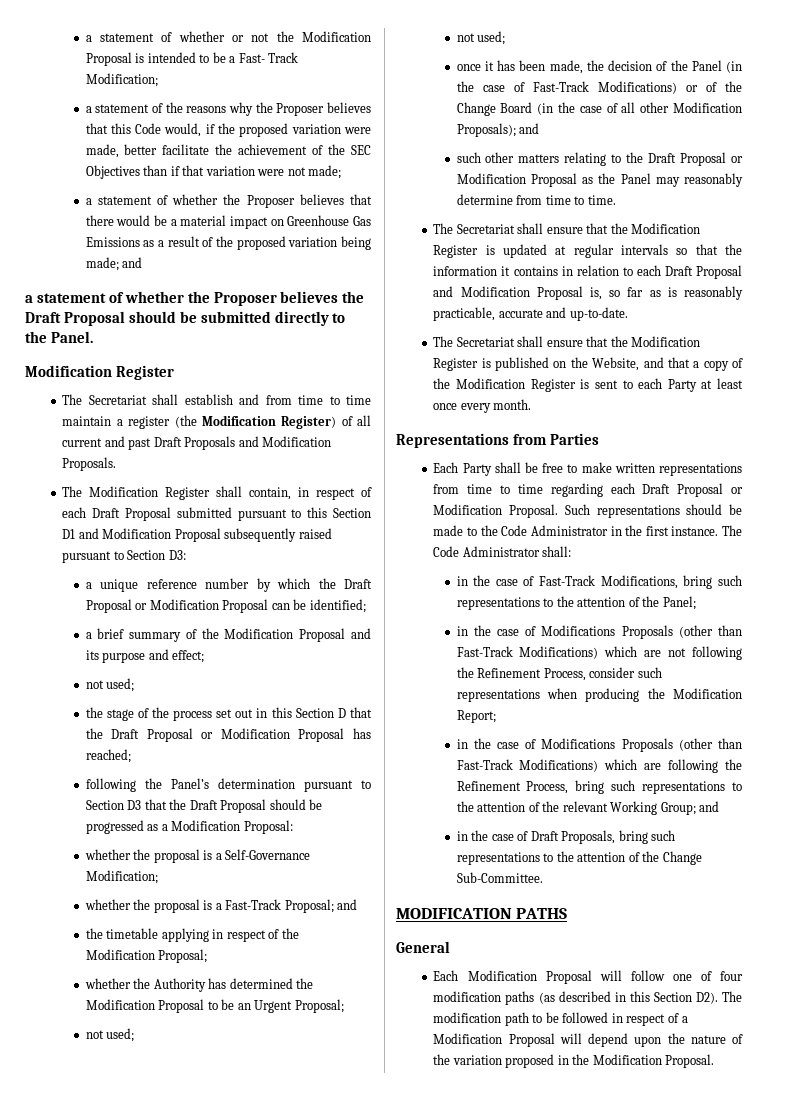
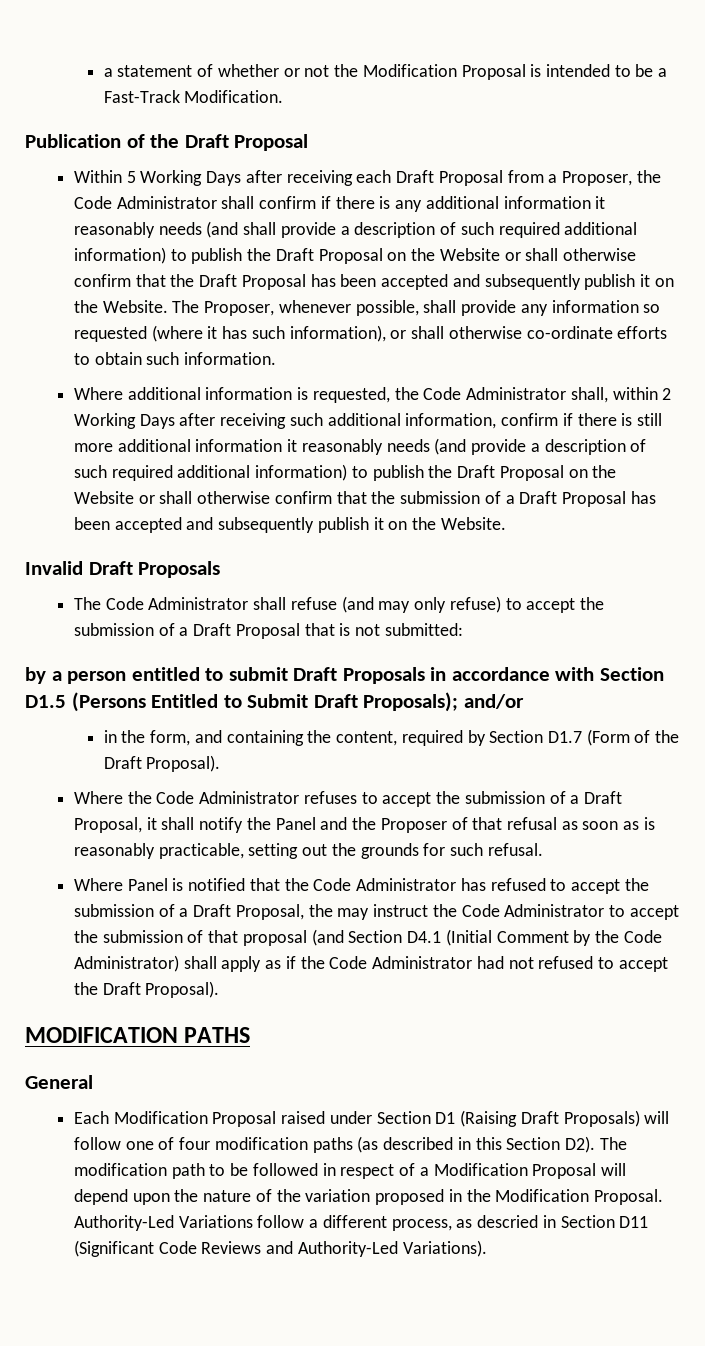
- a statement of whether or not the Modification Proposal is intended to be a Fast- Track Modification;
- a statement of the reasons why the Proposer believes that this Code would, if the proposed variation were made, better facilitate the achievement of the SEC Objectives than if that variation were not made;
- a statement of whether the Proposer believes that there would be a material impact on Greenhouse Gas Emissions as a result of the proposed variation being made; and
- a statement of whether the Proposer believes the Draft Proposal should be submitted directly to the Panel.
- Modification Register
- The Secretariat shall establish and from time to time maintain a register (the Modification Register) of all current and past Draft Proposals and Modification Proposals.
- The Modification Register shall contain, in respect of each Draft Proposal submitted pursuant to this Section D1 and Modification Proposal subsequently raised pursuant to Section D3:
- a unique reference number by which the Draft Proposal or Modification Proposal can be identified;
- a brief summary of the Modification Proposal and its purpose and effect;
- not used;
- the stage of the process set out in this Section D that the Draft Proposal or Modification Proposal has reached;
- following the Panel’s determination pursuant to Section D3 that the Draft Proposal should be progressed as a Modification Proposal:
- whether the proposal is a Self-Governance Modification;
- whether the proposal is a Fast-Track Proposal; and
- the timetable applying in respect of the Modification Proposal;
- whether the Authority has determined the Modification Proposal to be an Urgent Proposal;
- not used;
- not used;
- once it has been made, the decision of the Panel (in the case of Fast-Track Modifications) or of the Change Board (in the case of all other Modification Proposals); and
- such other matters relating to the Draft Proposal or Modification Proposal as the Panel may reasonably determine from time to time.
- The Secretariat shall ensure that the Modification Register is updated at regular intervals so that the information it contains in relation to each Draft Proposal and Modification Proposal is, so far as is reasonably practicable, accurate and up-to-date.
- The Secretariat shall ensure that the Modification Register is published on the Website, and that a copy of the Modification Register is sent to each Party at least once every month.
- Representations from Parties
- Each Party shall be free to make written representations from time to time regarding each Draft Proposal or Modification Proposal. Such representations should be made to the Code Administrator in the first instance. The Code Administrator shall:
- in the case of Fast-Track Modifications, bring such representations to the attention of the Panel;
- in the case of Modifications Proposals (other than Fast-Track Modifications) which are not following the Refinement Process, consider such representations when producing the Modification Report;
- in the case of Modifications Proposals (other than Fast-Track Modifications) which are following the Refinement Process, bring such representations to the attention of the relevant Working Group; and
- in the case of Draft Proposals, bring such representations to the attention of the Change Sub-Committee.
+ a statement of whether or not the Modification Proposal is intended to be a Fast-Track Modification.
+ Publication of the Draft Proposal
+ Within 5 Working Days after receiving each Draft Proposal from a Proposer, the Code Administrator shall confirm if there is any additional information it reasonably needs (and shall provide a description of such required additional information) to publish the Draft Proposal on the Website or shall otherwise confirm that the Draft Proposal has been accepted and subsequently publish it on the Website. The Proposer, whenever possible, shall provide any information so requested (where it has such information), or shall otherwise co-ordinate efforts to obtain such information.
+ Where additional information is requested, the Code Administrator shall, within 2 Working Days after receiving such additional information, confirm if there is still more additional information it reasonably needs (and provide a description of such required additional information) to publish the Draft Proposal on the Website or shall otherwise confirm that the submission of a Draft Proposal has been accepted and subsequently publish it on the Website.
+ Invalid Draft Proposals
+ The Code Administrator shall refuse (and may only refuse) to accept the submission of a Draft Proposal that is not submitted:
+ by a person entitled to submit Draft Proposals in accordance with Section D1.5 (Persons Entitled to Submit Draft Proposals); and/or
+ in the form, and containing the content, required by Section D1.7 (Form of the Draft Proposal).
+ Where the Code Administrator refuses to accept the submission of a Draft Proposal, it shall notify the Panel and the Proposer of that refusal as soon as is reasonably practicable, setting out the grounds for such refusal.
+ Where Panel is notified that the Code Administrator has refused to accept the submission of a Draft Proposal, the may instruct the Code Administrator to accept the submission of that proposal (and Section D4.1 (Initial Comment by the Code Administrator) shall apply as if the Code Administrator had not refused to accept the Draft Proposal).
- Each Modification Proposal will follow one of four modification paths (as described in this Section D2). The modification path to be followed in respect of a Modification Proposal will depend upon the nature of the variation proposed in the Modification Proposal.
+ Each Modification Proposal raised under Section D1 (Raising Draft Proposals) will follow one of four modification paths (as described in this Section D2). The modification path to be followed in respect of a Modification Proposal will depend upon the nature of the variation proposed in the Modification Proposal.
+ Authority-Led Variations follow a different process, as descried in Section D11 (Significant Code Reviews and Authority-Led Variations).

